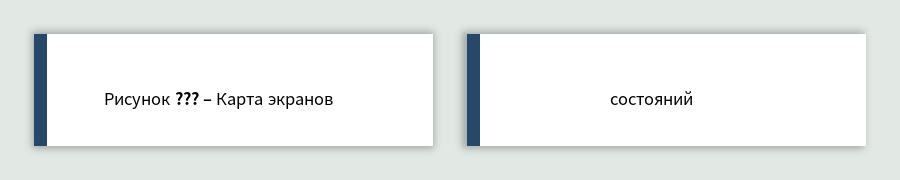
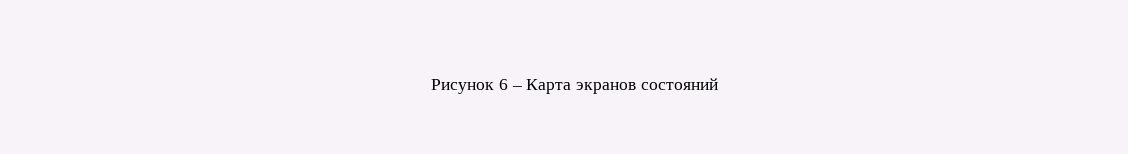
- Рисунок ??? – Карта экранов состояний
+ Рисунок 6 – Карта экранов состояний

